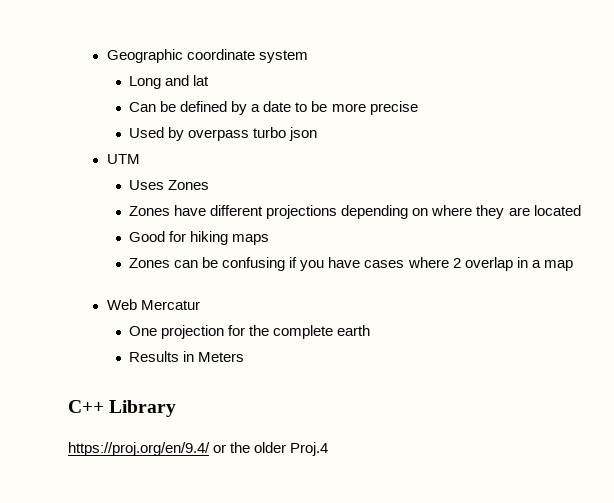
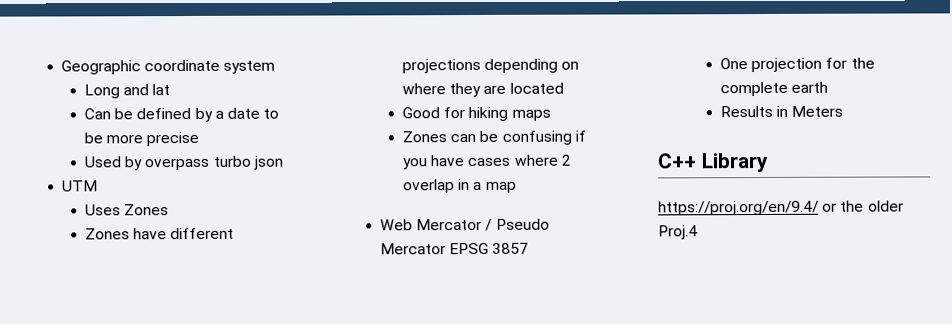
- Web Mercatur
+ Web Mercator / Pseudo Mercator EPSG 3857

